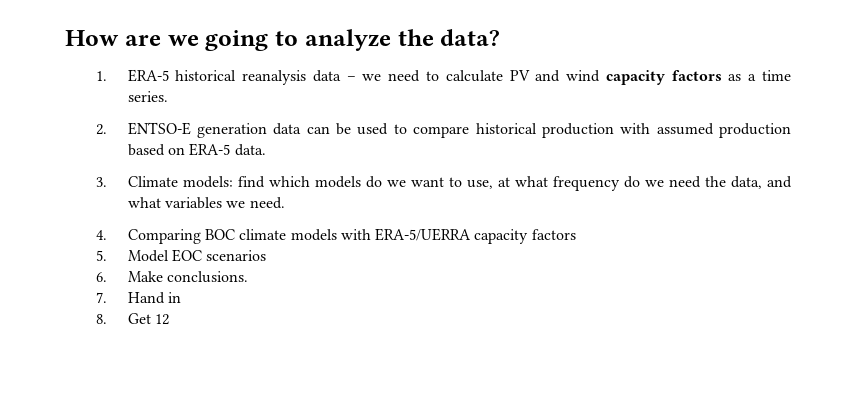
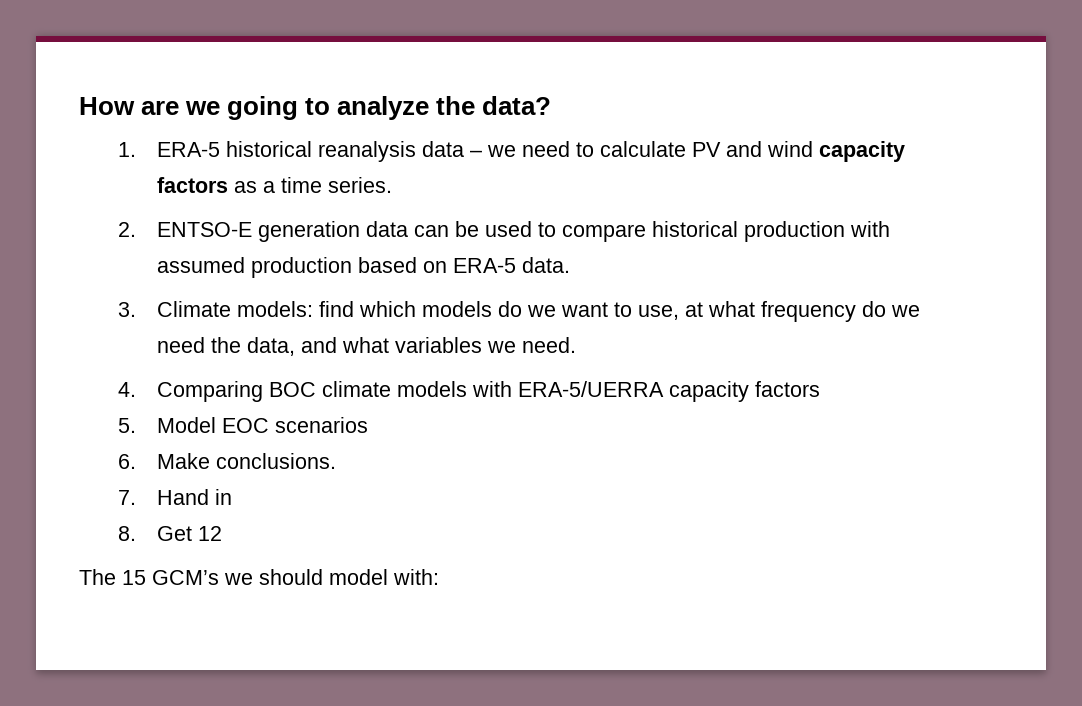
+ The 15 GCM’s we should model with:

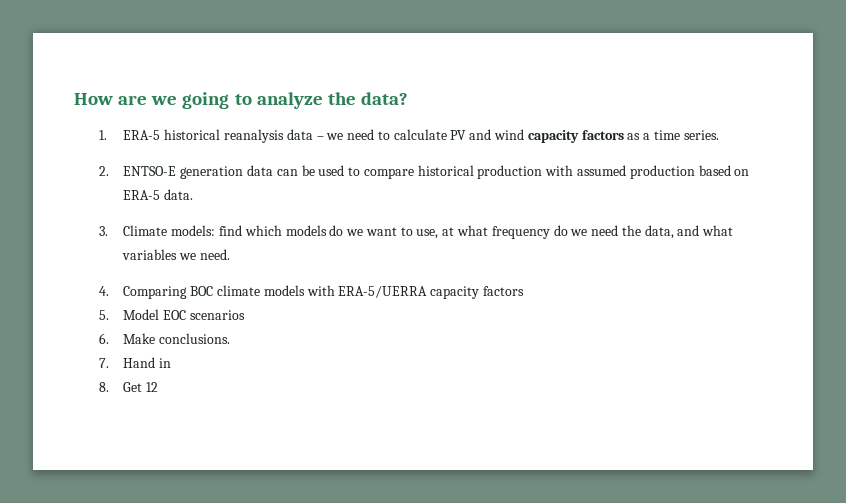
- The 15 GCM’s we should model with:

